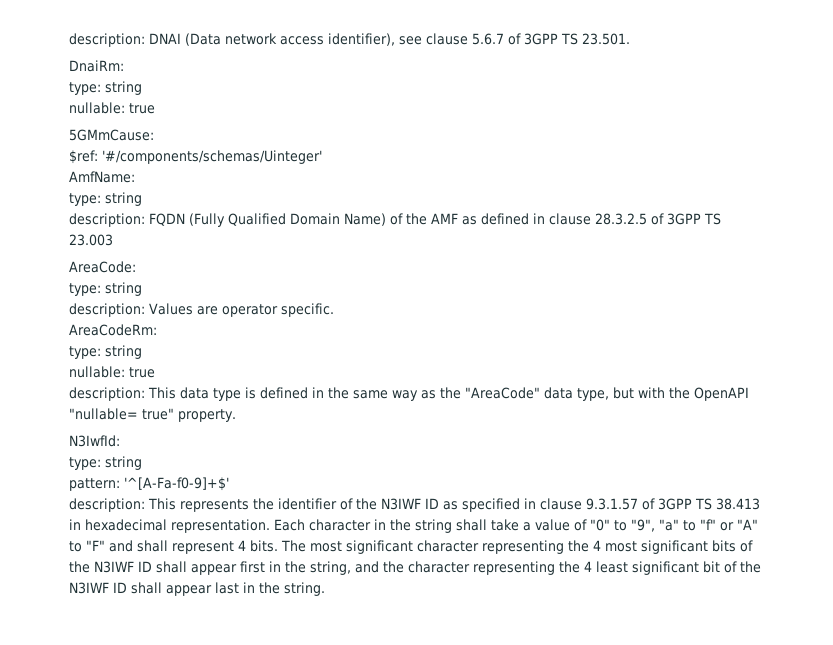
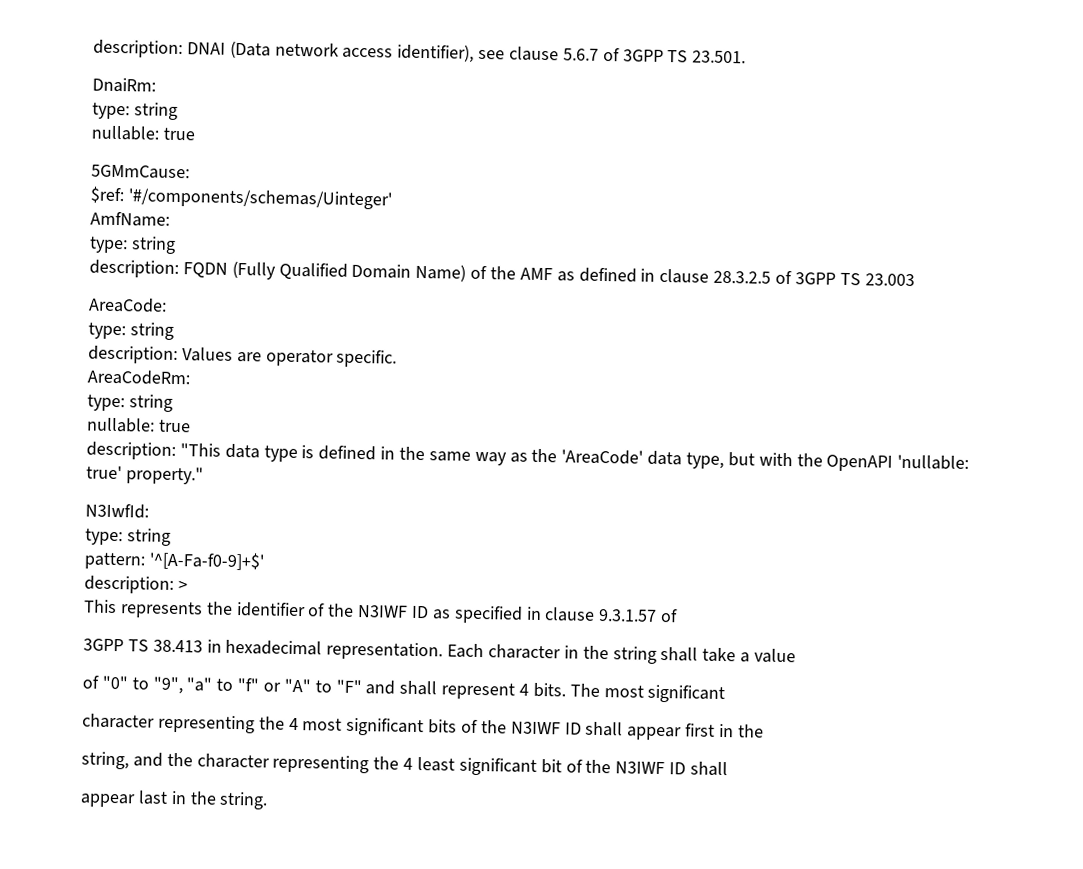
- description: This data type is defined in the same way as the "AreaCode" data type, but with the OpenAPI "nullable= true" property.
+ description: "This data type is defined in the same way as the 'AreaCode' data type, but with the OpenAPI 'nullable: true' property."
- description: This represents the identifier of the N3IWF ID as specified in clause 9.3.1.57 of 3GPP TS 38.413 in hexadecimal representation.
+ description: >
+ This represents the identifier of the N3IWF ID as specified in clause 9.3.1.57 of
+ 3GPP TS 38.413 in hexadecimal representation.
- Each character in the string shall take a value of "0" to "9", "a" to "f" or "A" to "F" and shall represent 4 bits.
+ Each character in the string shall take a value
+ of "0" to "9", "a" to "f" or "A" to "F" and shall represent 4 bits.
- The most significant character representing the 4 most significant bits of the N3IWF ID shall appear first in the string, and the character representing the 4 least significant bit of the N3IWF ID shall appear last in the string.
+ The most significant
+ character representing the 4 most significant bits of the N3IWF ID shall appear first in the
+ string, and the character representing the 4 least significant bit of the N3IWF ID shall
+ appear last in the string.

